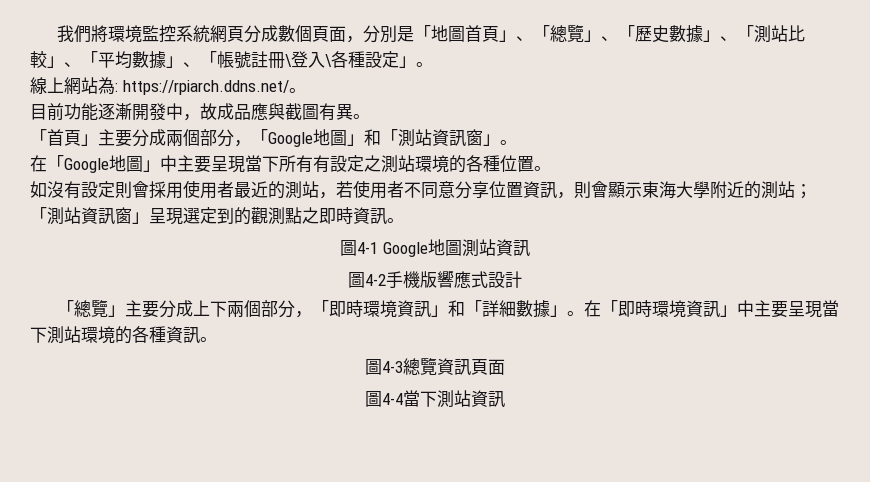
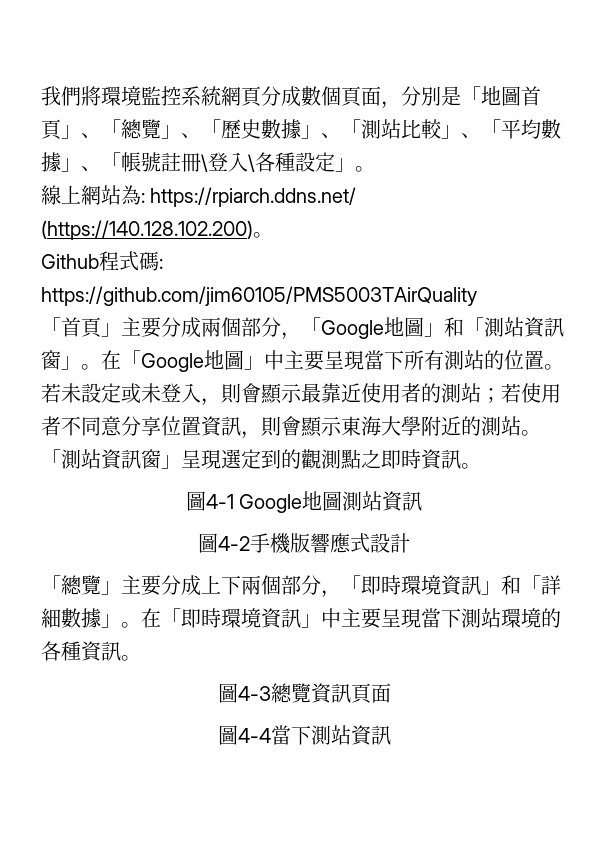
- 線上網站為: https://rpiarch.ddns.net/。
- 目前功能逐漸開發中，故成品應與截圖有異。
+ 線上網站為: https://rpiarch.ddns.net/ (https://140.128.102.200)。
+ Github程式碼: https://github.com/jim60105/PMS5003TAirQuality
- 「首頁」主要分成兩個部分，「Google地圖」和「測站資訊窗」。
- 在「Google地圖」中主要呈現當下所有有設定之測站環境的各種位置。
- 如沒有設定則會採用使用者最近的測站，若使用者不同意分享位置資訊，則會顯示東海大學附近的測站；「測站資訊窗」呈現選定到的觀測點之即時資訊。
+ 「首頁」主要分成兩個部分，「Google地圖」和「測站資訊窗」。在「Google地圖」中主要呈現當下所有測站的位置。若未設定或未登入，則會顯示最靠近使用者的測站；若使用者不同意分享位置資訊，則會顯示東海大學附近的測站。「測站資訊窗」呈現選定到的觀測點之即時資訊。

